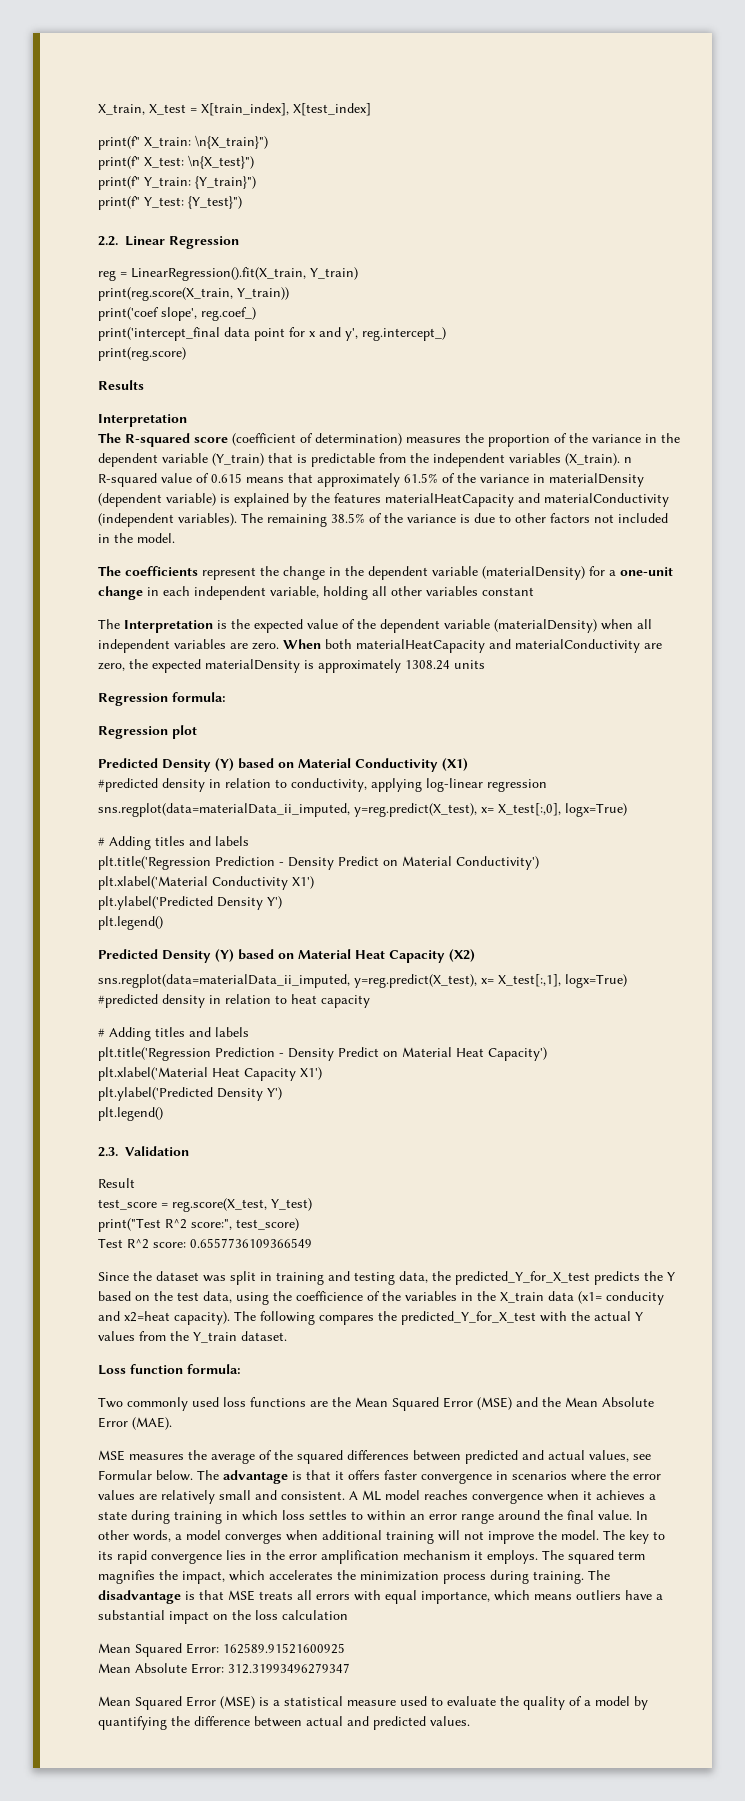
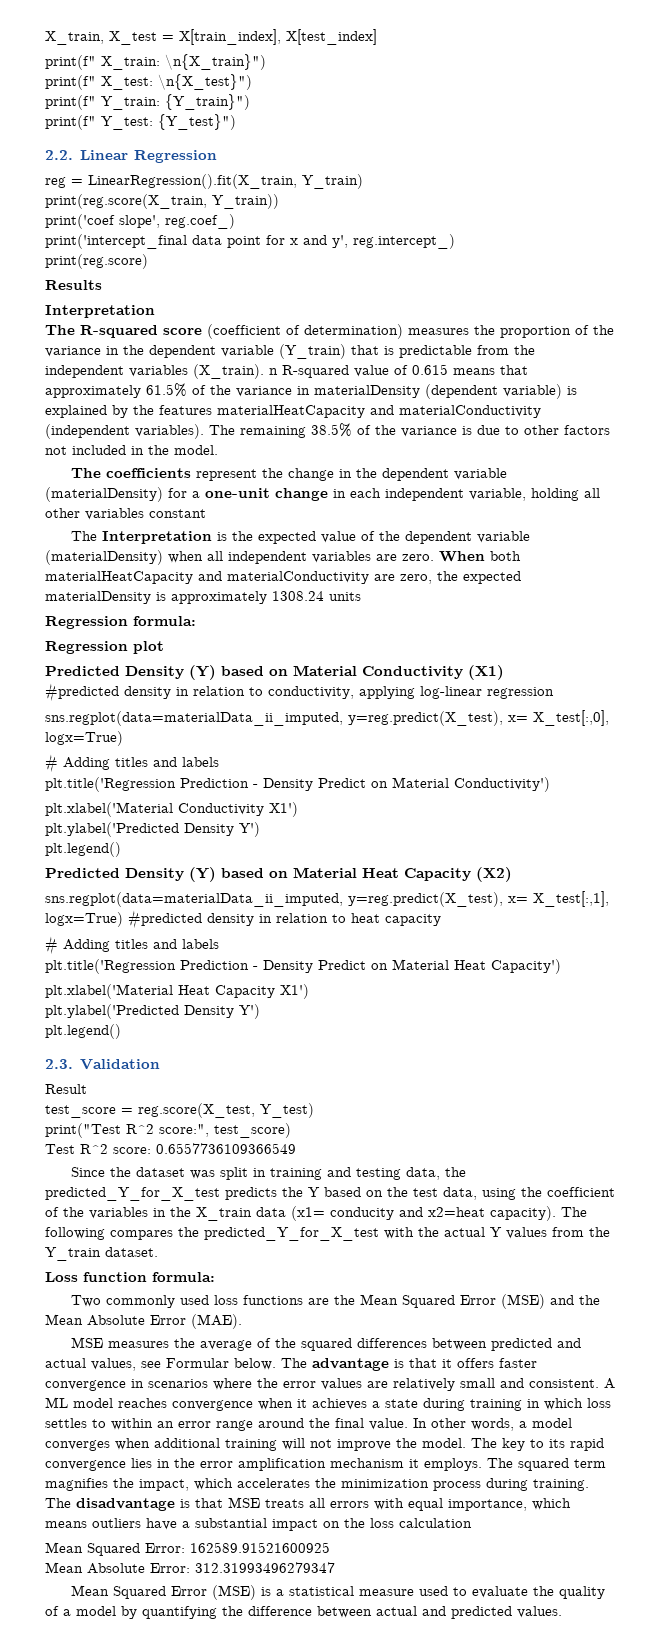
- Since the dataset was split in training and testing data, the predicted_Y_for_X_test predicts the Y based on the test data, using the coefficience of the variables in the X_train data (x1= conducity and x2=heat capacity).
+ Since the dataset was split in training and testing data, the predicted_Y_for_X_test predicts the Y based on the test data, using the coefficient of the variables in the X_train data (x1= conducity and x2=heat capacity).

